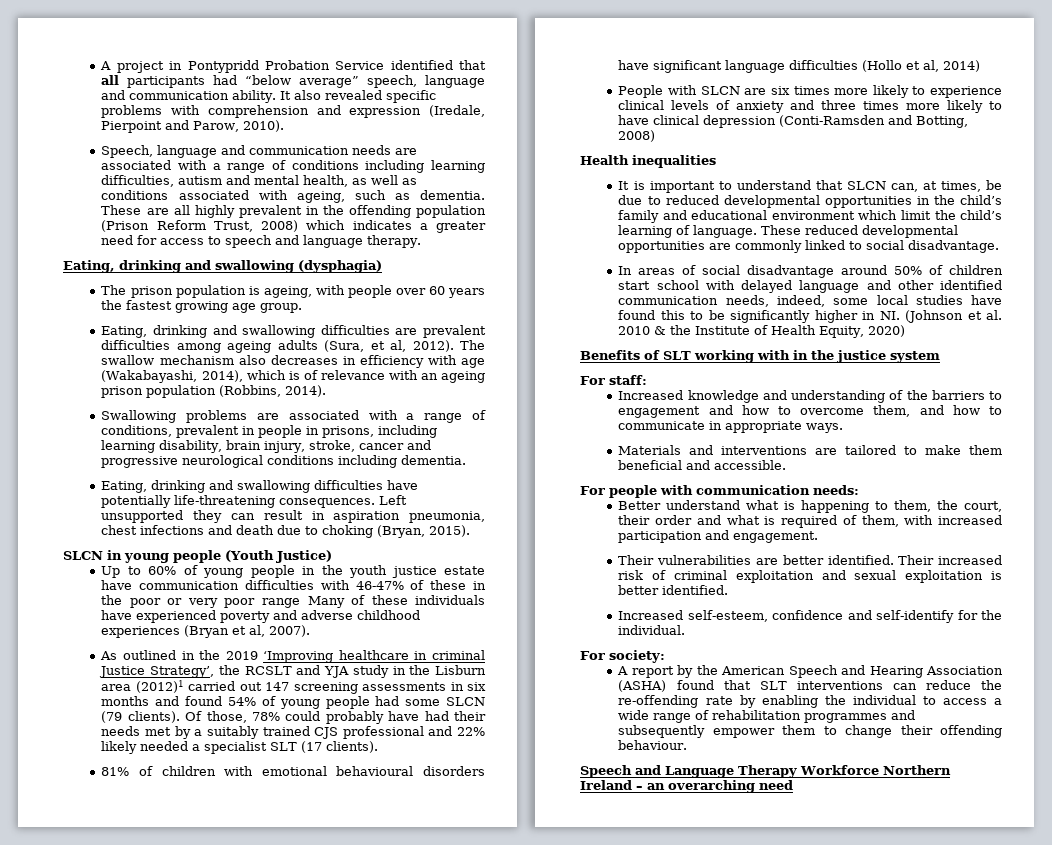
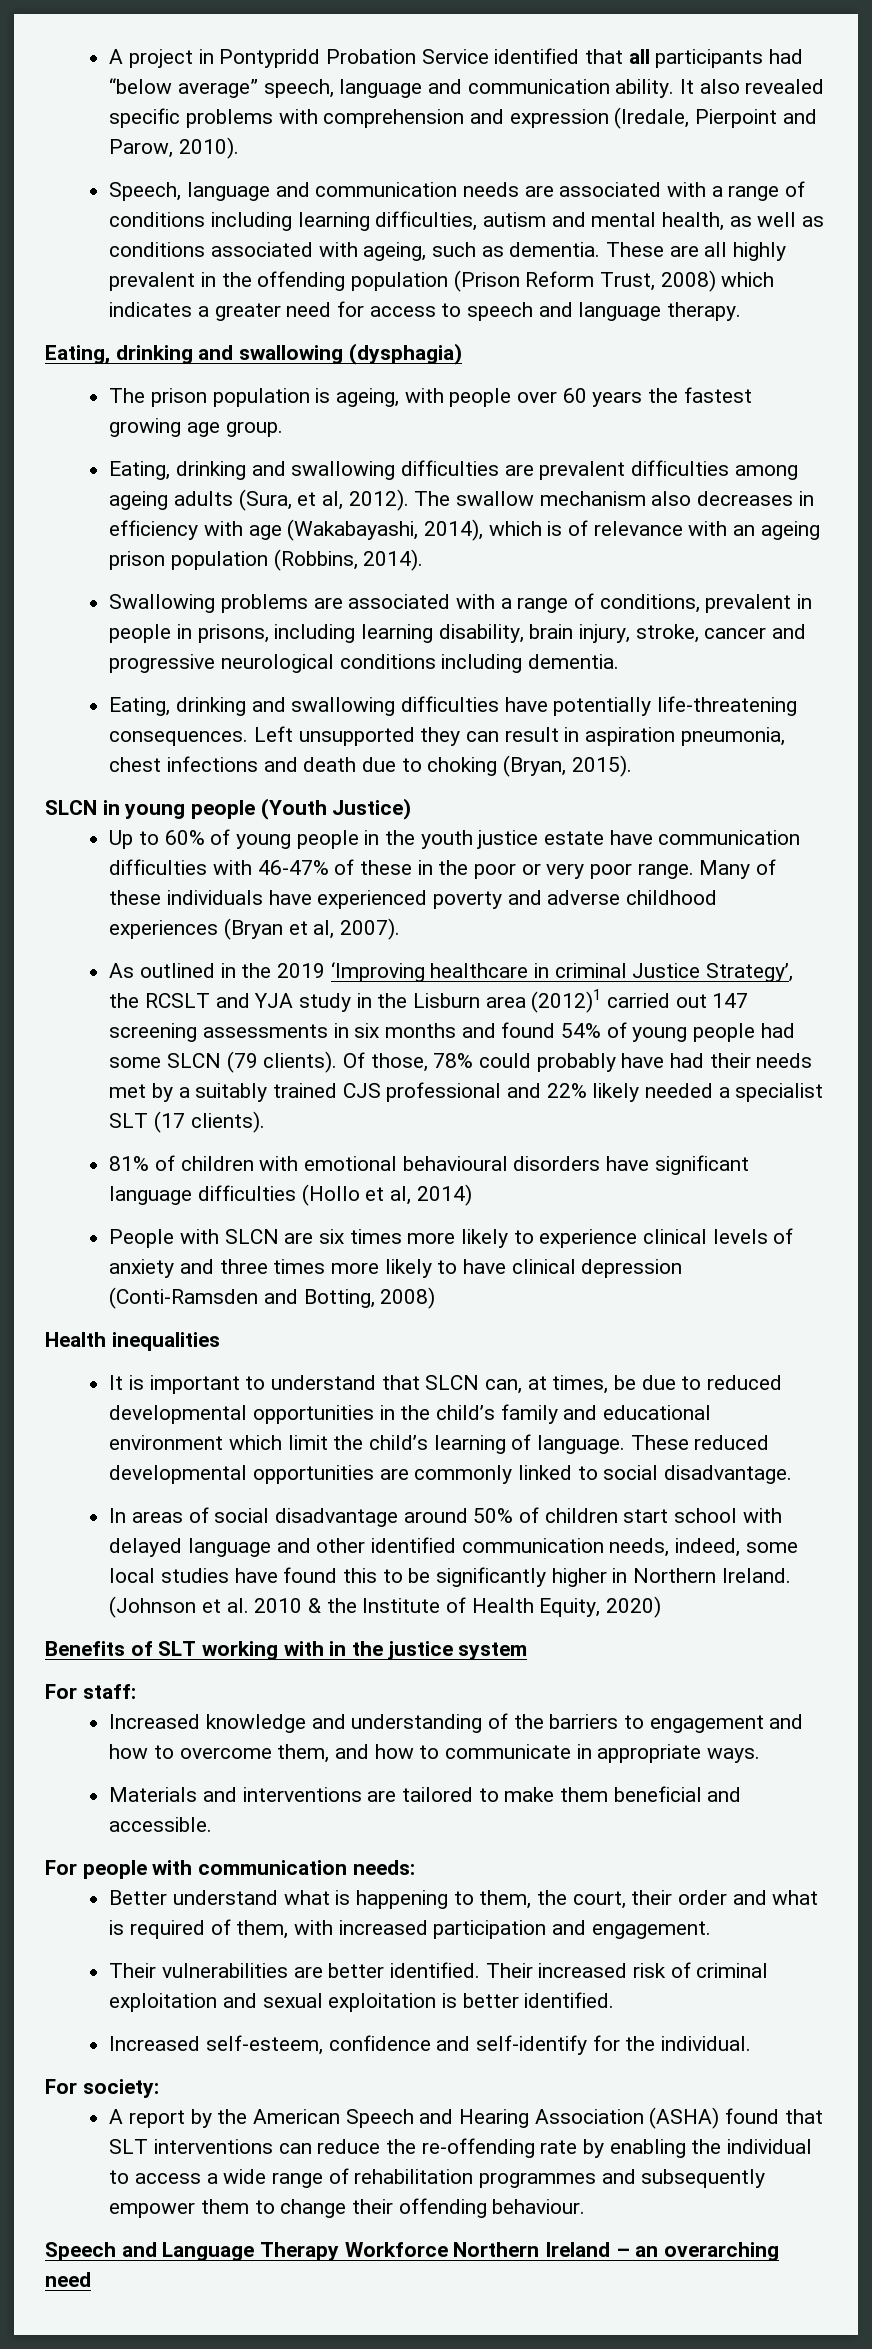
- Up to 60% of young people in the youth justice estate have communication difficulties with 46-47% of these in the poor or very poor range Many of these individuals have experienced poverty and adverse childhood experiences (Bryan et al, 2007).
+ Up to 60% of young people in the youth justice estate have communication difficulties with 46-47% of these in the poor or very poor range. Many of these individuals have experienced poverty and adverse childhood experiences (Bryan et al, 2007).
- In areas of social disadvantage around 50% of children start school with delayed language and other identified communication needs, indeed, some local studies have found this to be significantly higher in NI. (Johnson et al. 2010 & the Institute of Health Equity, 2020)
+ In areas of social disadvantage around 50% of children start school with delayed language and other identified communication needs, indeed, some local studies have found this to be significantly higher in Northern Ireland. (Johnson et al. 2010 & the Institute of Health Equity, 2020)

